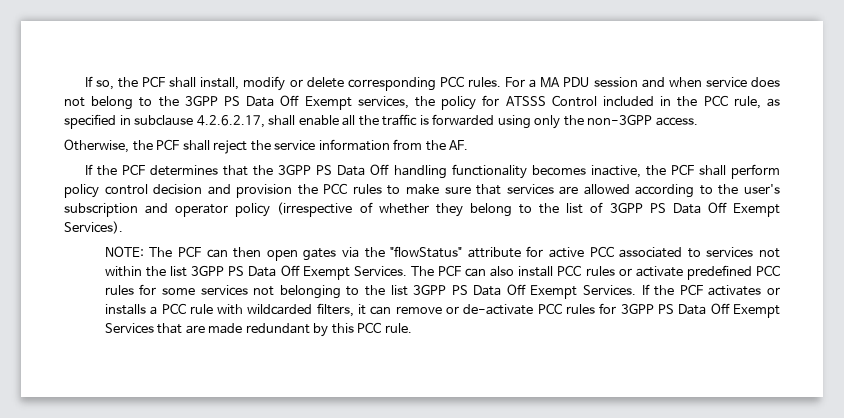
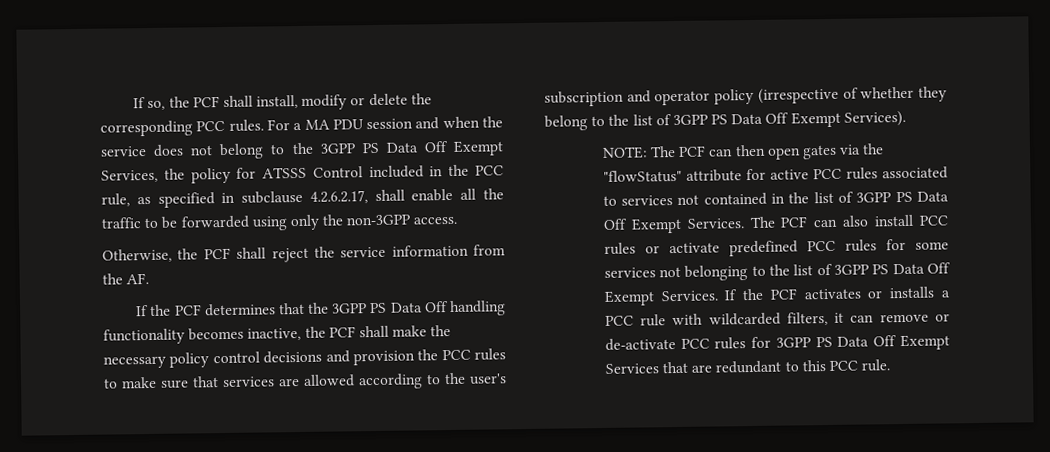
- If so, the PCF shall install, modify or delete corresponding PCC rules.
+ If so, the PCF shall install, modify or delete the corresponding PCC rules.
- For a MA PDU session and when service does not belong to the 3GPP PS Data Off Exempt services, the policy for ATSSS Control included in the PCC rule, as specified in subclause 4.2.6.2.17, shall enable all the traffic is forwarded using only the non-3GPP access.
+ For a MA PDU session and when the service does not belong to the 3GPP PS Data Off Exempt Services, the policy for ATSSS Control included in the PCC rule, as specified in subclause 4.2.6.2.17, shall enable all the traffic to be forwarded using only the non-3GPP access.
- If the PCF determines that the 3GPP PS Data Off handling functionality becomes inactive, the PCF shall perform policy control decision and provision the PCC rules to make sure that services are allowed according to the user's subscription and operator policy (irrespective of whether they belong to the list of 3GPP PS Data Off Exempt Services).
+ If the PCF determines that the 3GPP PS Data Off handling functionality becomes inactive, the PCF shall make the necessary policy control decisions and provision the PCC rules to make sure that services are allowed according to the user's subscription and operator policy (irrespective of whether they belong to the list of 3GPP PS Data Off Exempt Services).
- NOTE: The PCF can then open gates via the "flowStatus" attribute for active PCC associated to services not within the list 3GPP PS Data Off Exempt Services.
+ NOTE: The PCF can then open gates via the "flowStatus" attribute for active PCC rules associated to services not contained in the list of 3GPP PS Data Off Exempt Services.
- The PCF can also install PCC rules or activate predefined PCC rules for some services not belonging to the list 3GPP PS Data Off Exempt Services.
+ The PCF can also install PCC rules or activate predefined PCC rules for some services not belonging to the list of 3GPP PS Data Off Exempt Services.
- If the PCF activates or installs a PCC rule with wildcarded filters, it can remove or de-activate PCC rules for 3GPP PS Data Off Exempt Services that are made redundant by this PCC rule.
+ If the PCF activates or installs a PCC rule with wildcarded filters, it can remove or de-activate PCC rules for 3GPP PS Data Off Exempt Services that are redundant to this PCC rule.

